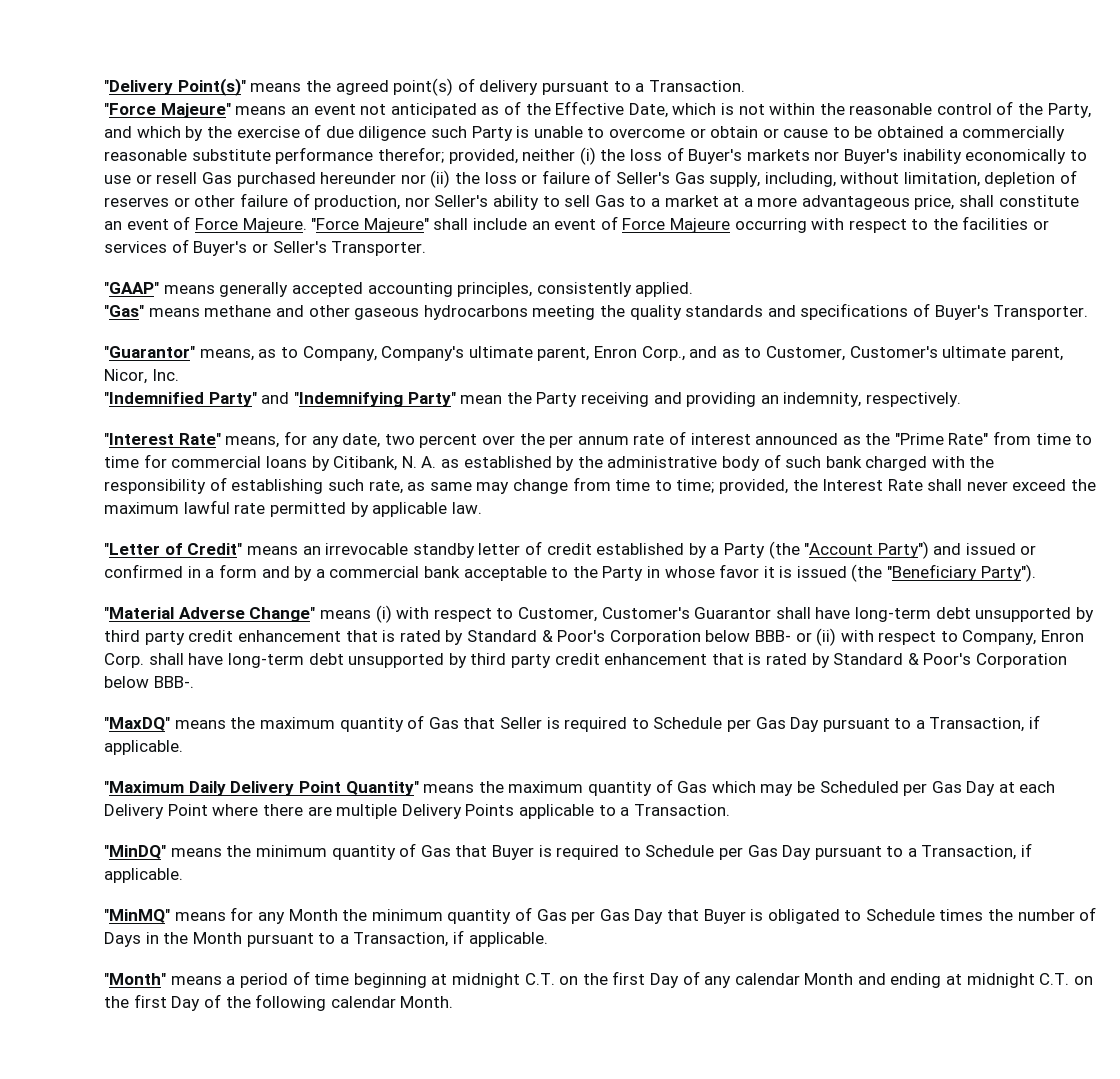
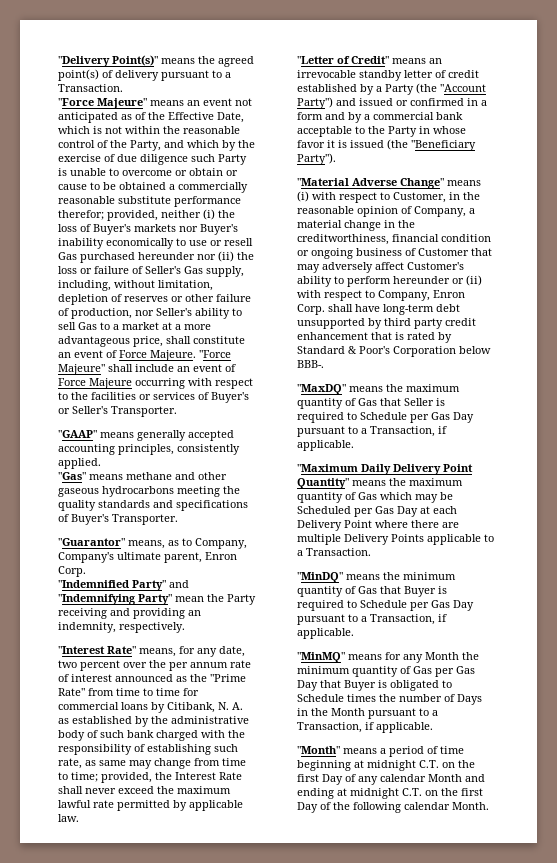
- "Guarantor" means, as to Company, Company's ultimate parent, Enron Corp., and as to Customer, Customer's ultimate parent, Nicor, Inc.
+ "Guarantor" means, as to Company, Company's ultimate parent, Enron Corp.
- "Material Adverse Change" means (i) with respect to Customer, Customer's Guarantor shall have long-term debt unsupported by third party credit enhancement that is rated by Standard & Poor's Corporation below BBB- or (ii) with respect to Company, Enron Corp. shall have long-term debt unsupported by third party credit enhancement that is rated by Standard & Poor's Corporation below BBB-.
+ "Material Adverse Change" means (i) with respect to Customer, in the reasonable opinion of Company, a material change in the creditworthiness, financial condition or ongoing business of Customer that may adversely affect Customer's ability to perform hereunder or (ii) with respect to Company, Enron Corp. shall have long-term debt unsupported by third party credit enhancement that is rated by Standard & Poor's Corporation below BBB-.

